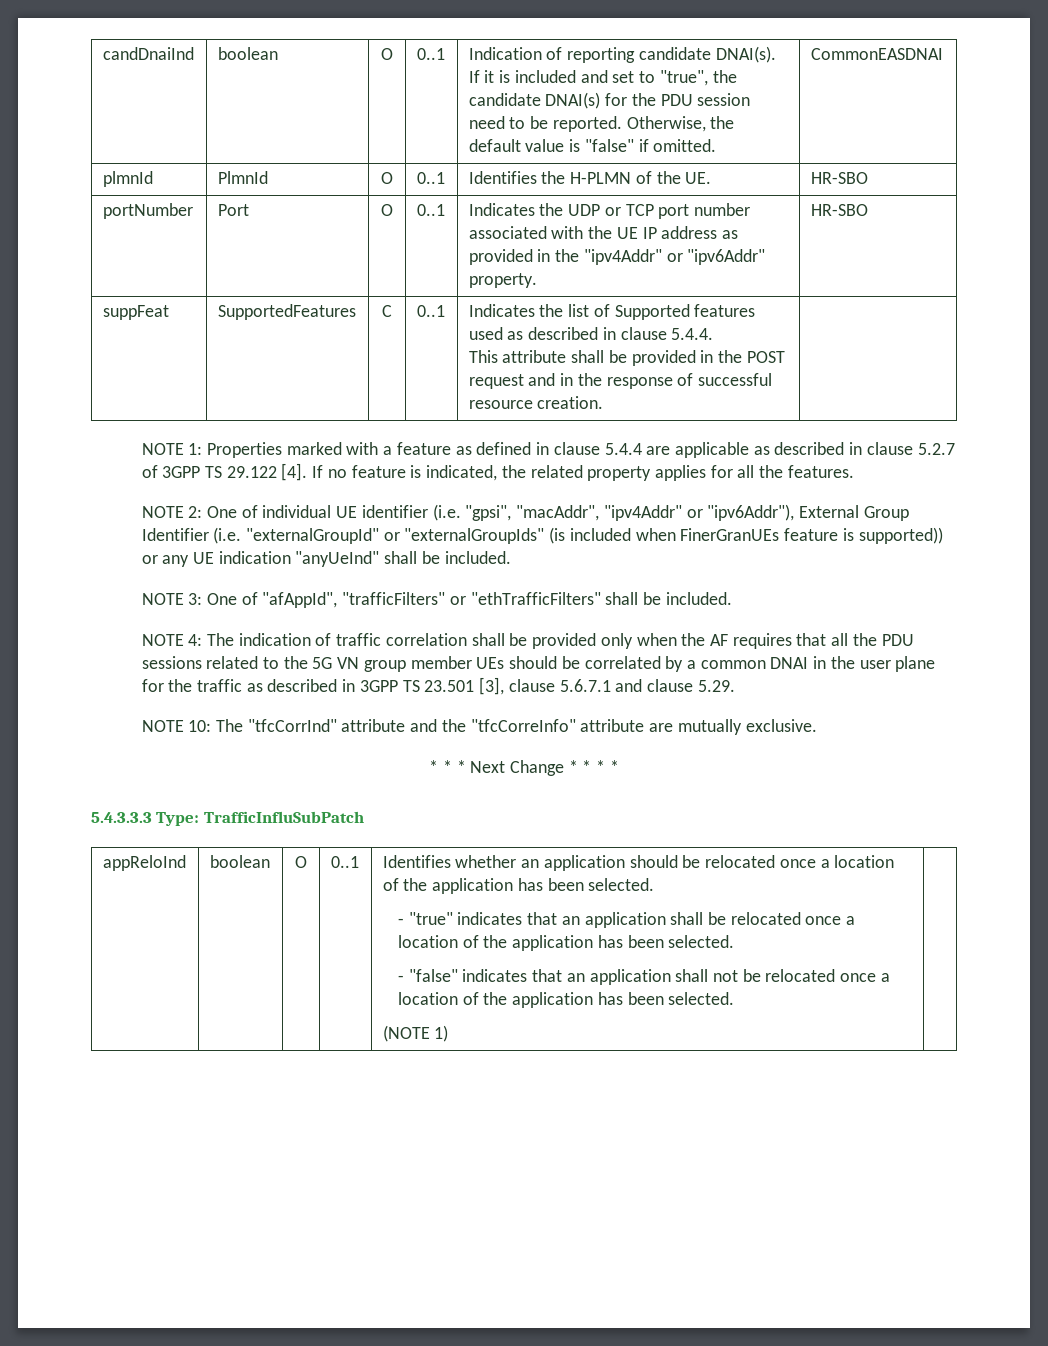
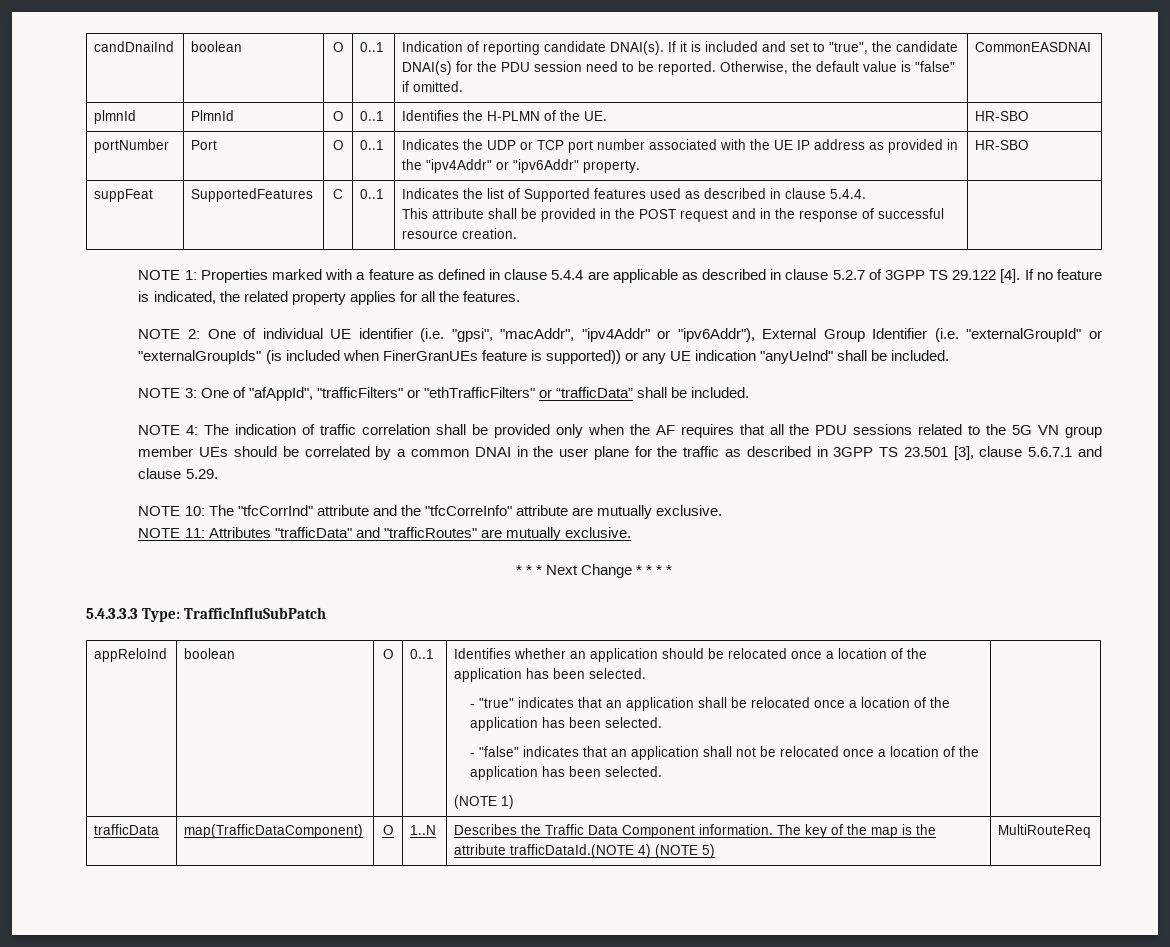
- NOTE 3: One of "afAppId", "trafficFilters" or "ethTrafficFilters" shall be included.
+ NOTE 3: One of "afAppId", "trafficFilters" or "ethTrafficFilters" or “trafficData” shall be included.
+ NOTE 11: Attributes "trafficData" and "trafficRoutes" are mutually exclusive.
+ trafficData | map(TrafficDataComponent) | O | 1..N | Describes the Traffic Data Component information. The key of the map is the attribute trafficDataId.(NOTE 4) (NOTE 5) | MultiRouteReq

